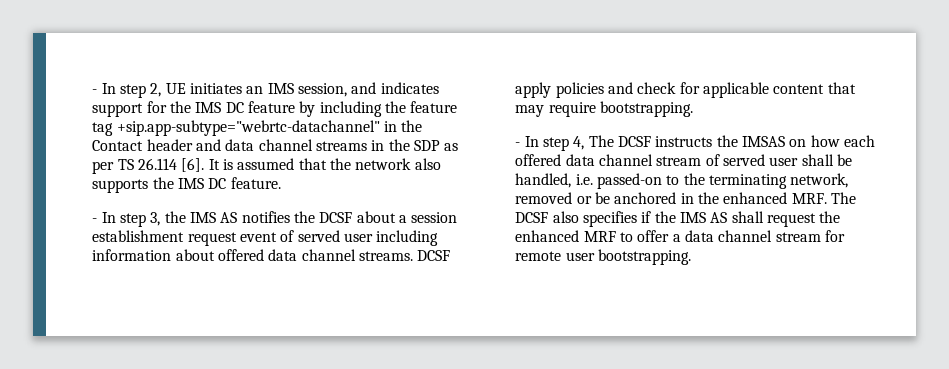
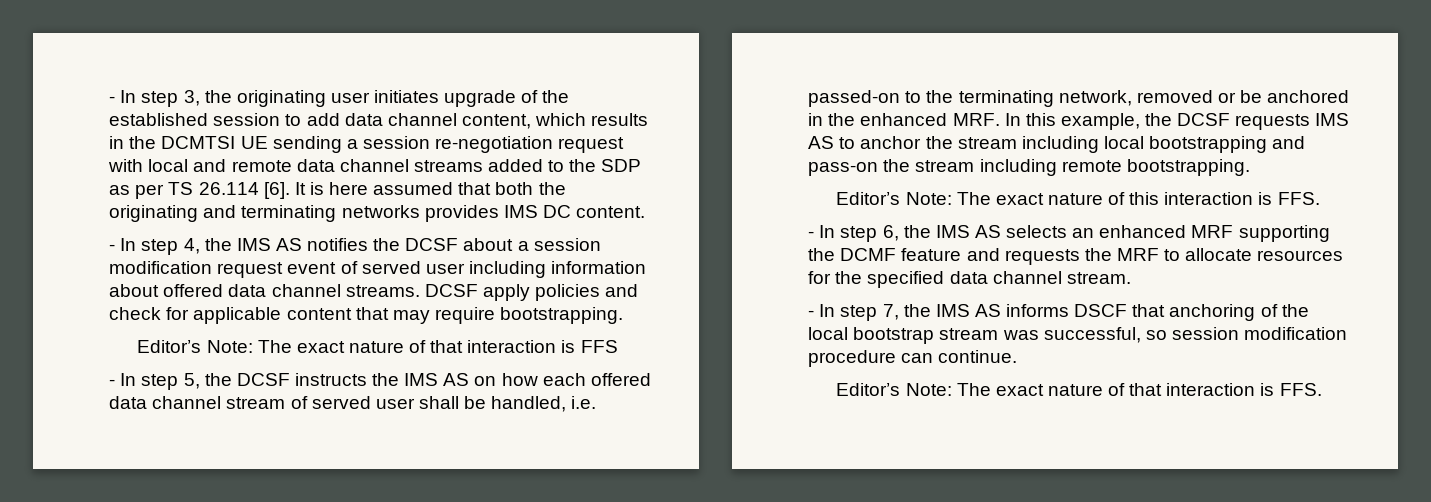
- - In step 2, UE initiates an IMS session, and indicates support for the IMS DC feature by including the feature tag +sip.app-subtype="webrtc-datachannel" in the Contact header and data channel streams in the SDP as per TS 26.114 [6].
+ - In step 3, the originating user initiates upgrade of the established session to add data channel content, which results in the DCMTSI UE sending a session re-negotiation request with local and remote data channel streams added to the SDP as per TS 26.114 [6].
- It is assumed that the network also supports the IMS DC feature.
- - In step 3, the IMS AS notifies the DCSF about a session establishment request event of served user including information about offered data channel streams.
+ It is here assumed that both the originating and terminating networks provides IMS DC content.
+ - In step 4, the IMS AS notifies the DCSF about a session modification request event of served user including information about offered data channel streams.
- - In step 4, The DCSF instructs the IMSAS on how each offered data channel stream of served user shall be handled, i.e. passed-on to the terminating network, removed or be anchored in the enhanced MRF. The DCSF also specifies if the IMS AS shall request the enhanced MRF to offer a data channel stream for remote user bootstrapping.
+ Editor’s Note: The exact nature of that interaction is FFS
+ - In step 5, the DCSF instructs the IMS AS on how each offered data channel stream of served user shall be handled, i.e. passed-on to the terminating network, removed or be anchored in the enhanced MRF. In this example, the DCSF requests IMS AS to anchor the stream including local bootstrapping and pass-on the stream including remote bootstrapping.
+ Editor’s Note: The exact nature of this interaction is FFS.
+ - In step 6, the IMS AS selects an enhanced MRF supporting the DCMF feature and requests the MRF to allocate resources for the specified data channel stream.
+ - In step 7, the IMS AS informs DSCF that anchoring of the local bootstrap stream was successful, so session modification procedure can continue.
+ Editor’s Note: The exact nature of that interaction is FFS.

